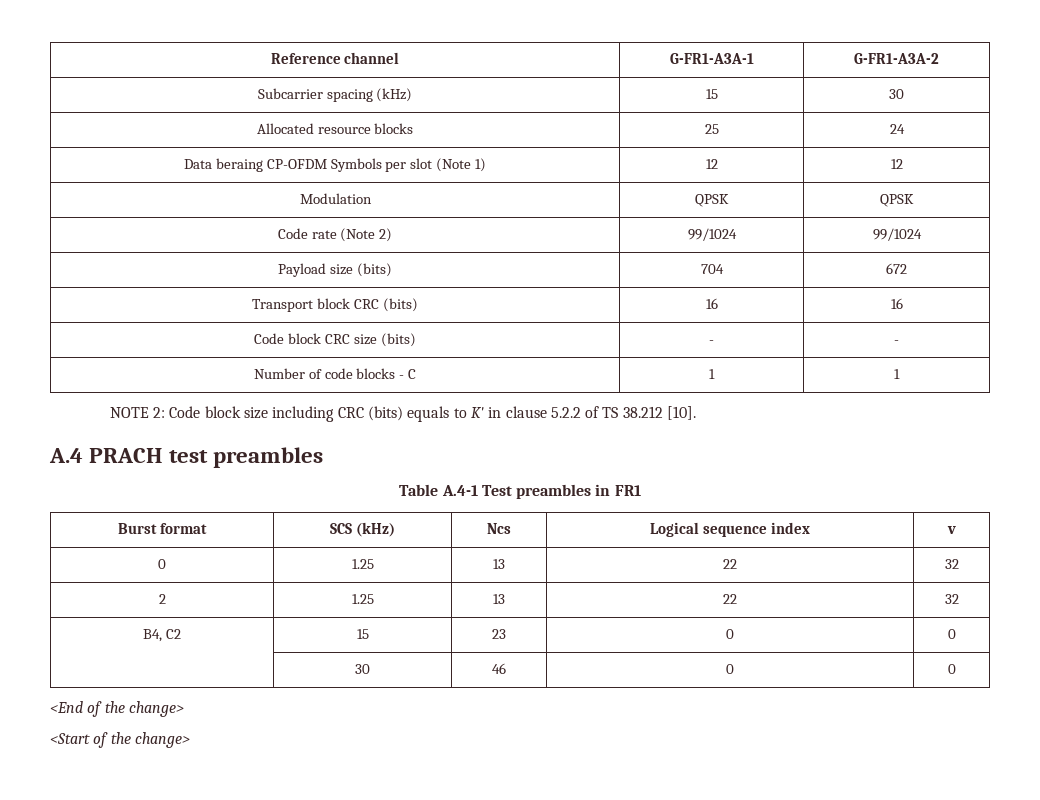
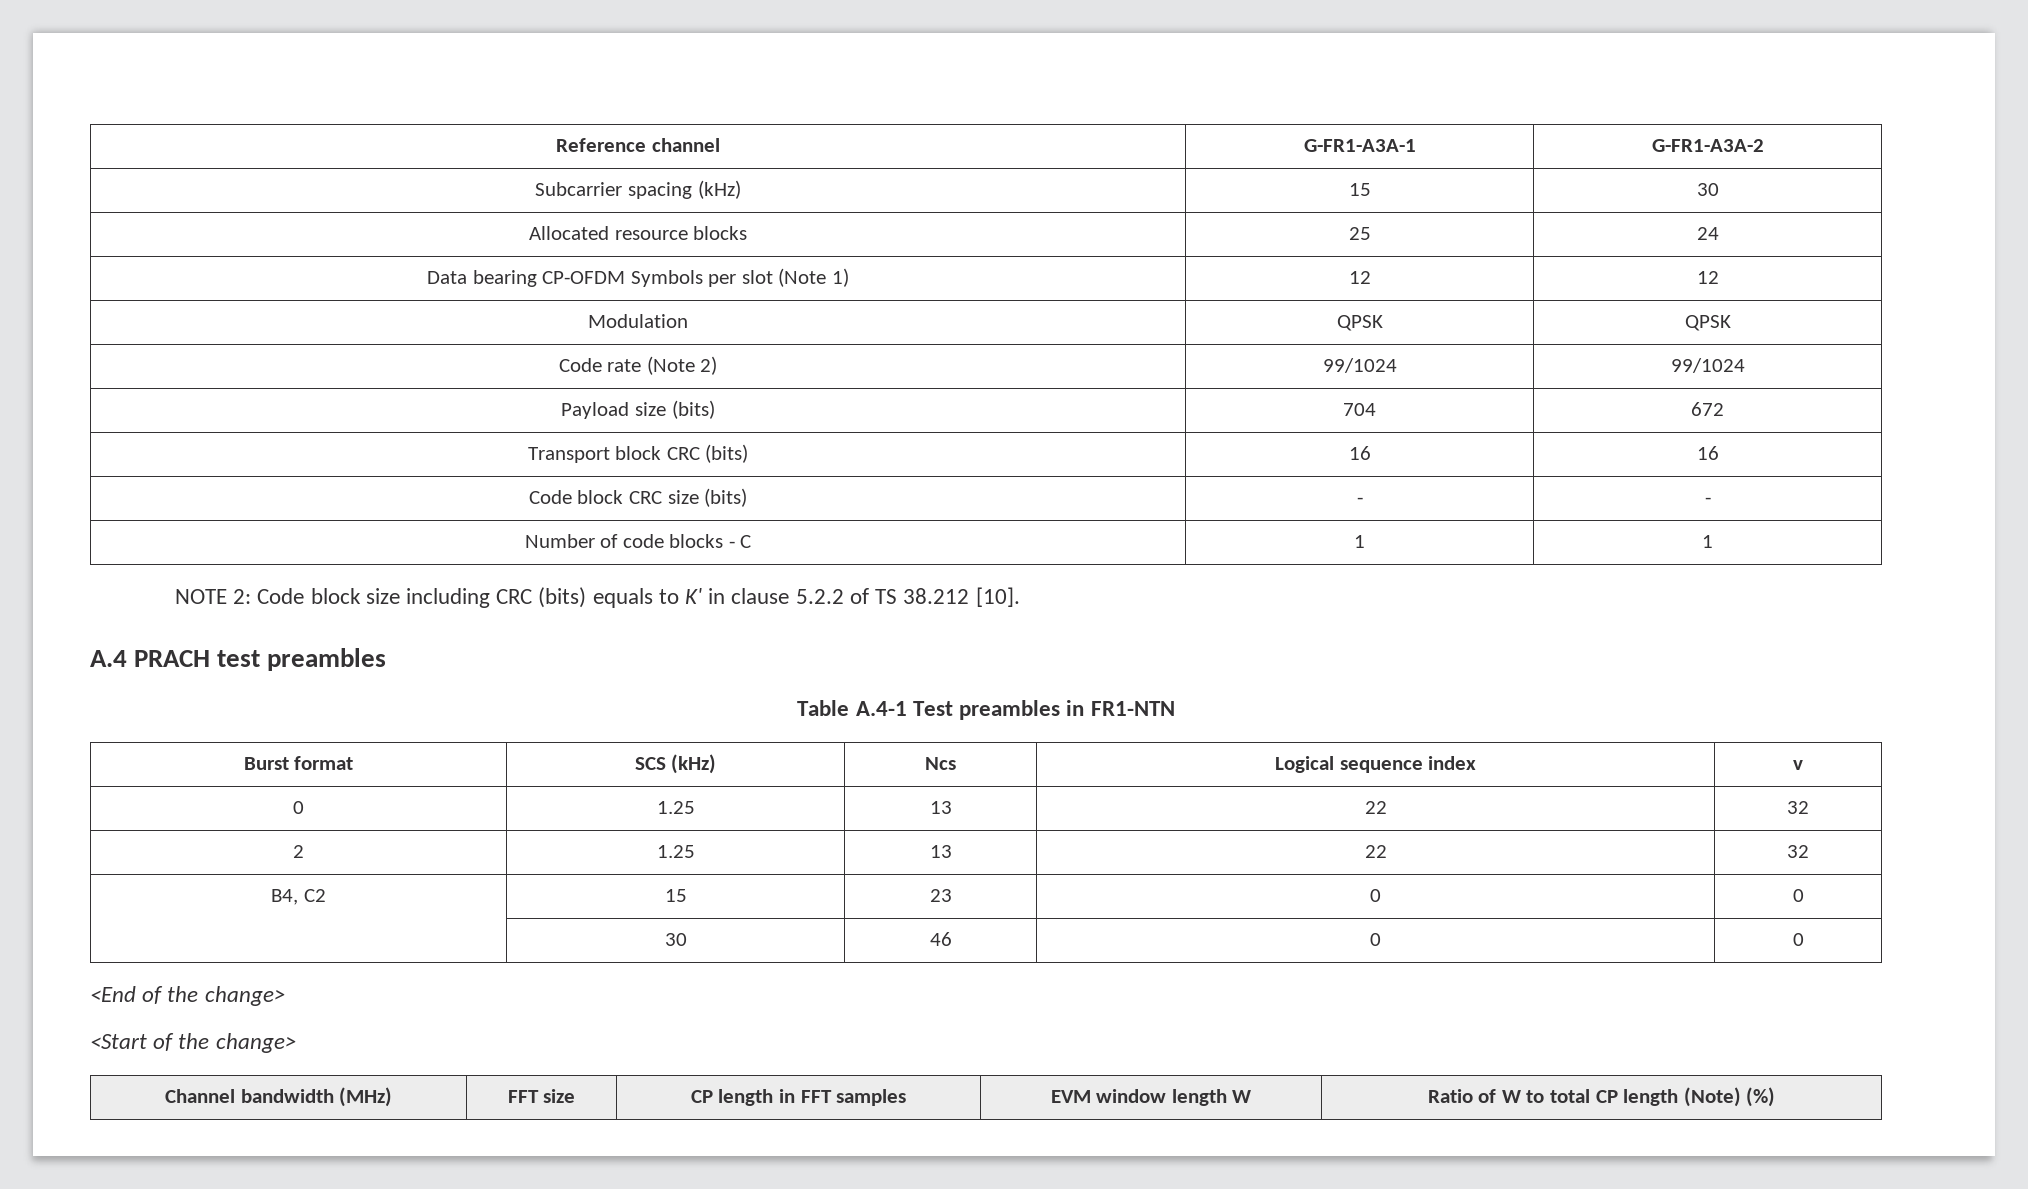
- Data beraing CP-OFDM Symbols per slot (Note 1) | 12 | 12
+ Data bearing CP-OFDM Symbols per slot (Note 1) | 12 | 12
- Table A.4-1 Test preambles in FR1
+ Table A.4-1 Test preambles in FR1-NTN
+ Channel bandwidth (MHz) | FFT size | CP length in FFT samples | EVM window length W | Ratio of W to total CP length (Note) (%)

